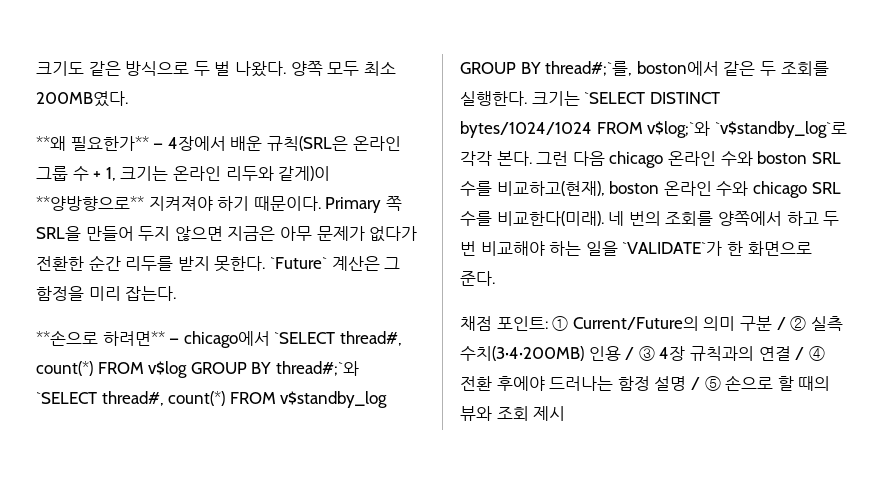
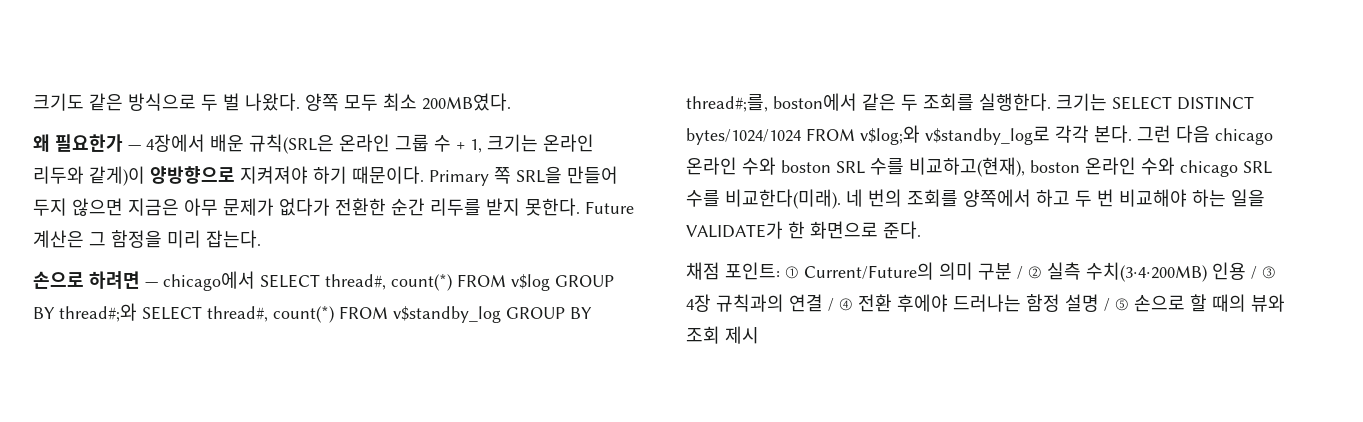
- **왜 필요한가** — 4장에서 배운 규칙(SRL은 온라인 그룹 수 + 1, 크기는 온라인 리두와 같게)이 **양방향으로** 지켜져야 하기 때문이다.
+ 왜 필요한가 — 4장에서 배운 규칙(SRL은 온라인 그룹 수 + 1, 크기는 온라인 리두와 같게)이 양방향으로 지켜져야 하기 때문이다.
- `Future` 계산은 그 함정을 미리 잡는다.
+ Future 계산은 그 함정을 미리 잡는다.
- **손으로 하려면** — chicago에서 `SELECT thread#, count(*) FROM v$log GROUP BY thread#;`와 `SELECT thread#, count(*) FROM v$standby_log GROUP BY thread#;`를, boston에서 같은 두 조회를 실행한다.
+ 손으로 하려면 — chicago에서 SELECT thread#, count(*) FROM v$log GROUP BY thread#;와 SELECT thread#, count(*) FROM v$standby_log GROUP BY thread#;를, boston에서 같은 두 조회를 실행한다.
- 크기는 `SELECT DISTINCT bytes/1024/1024 FROM v$log;`와 `v$standby_log`로 각각 본다.
+ 크기는 SELECT DISTINCT bytes/1024/1024 FROM v$log;와 v$standby_log로 각각 본다.
- 네 번의 조회를 양쪽에서 하고 두 번 비교해야 하는 일을 `VALIDATE`가 한 화면으로 준다.
+ 네 번의 조회를 양쪽에서 하고 두 번 비교해야 하는 일을 VALIDATE가 한 화면으로 준다.

